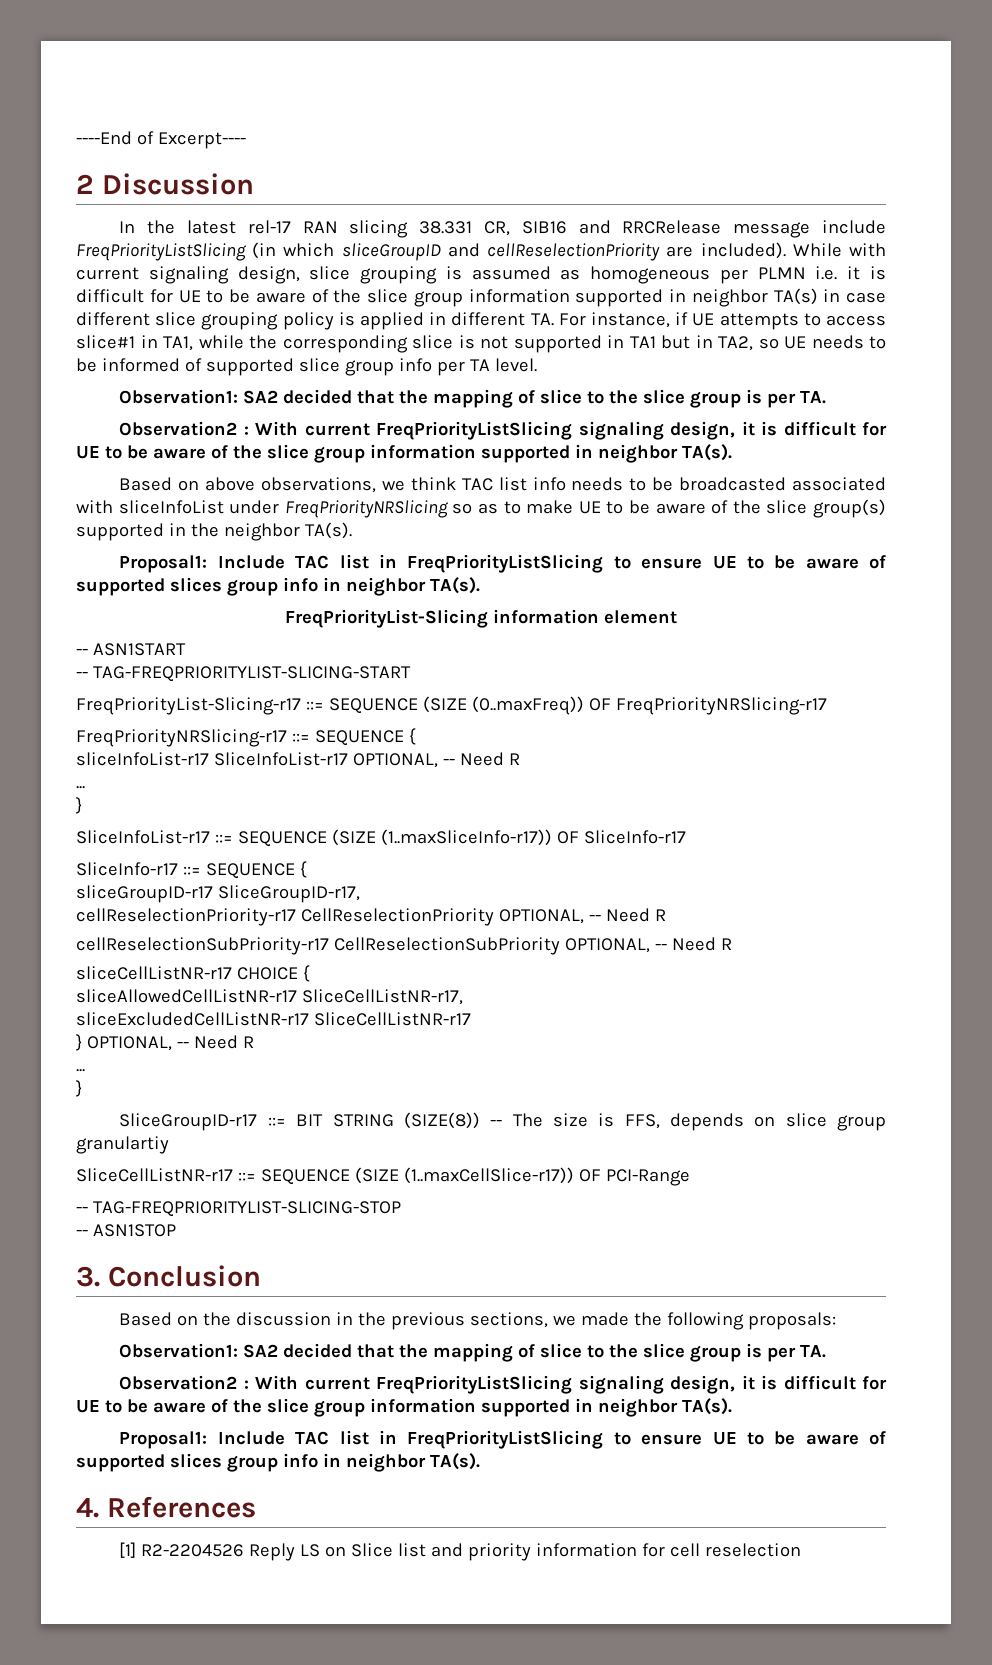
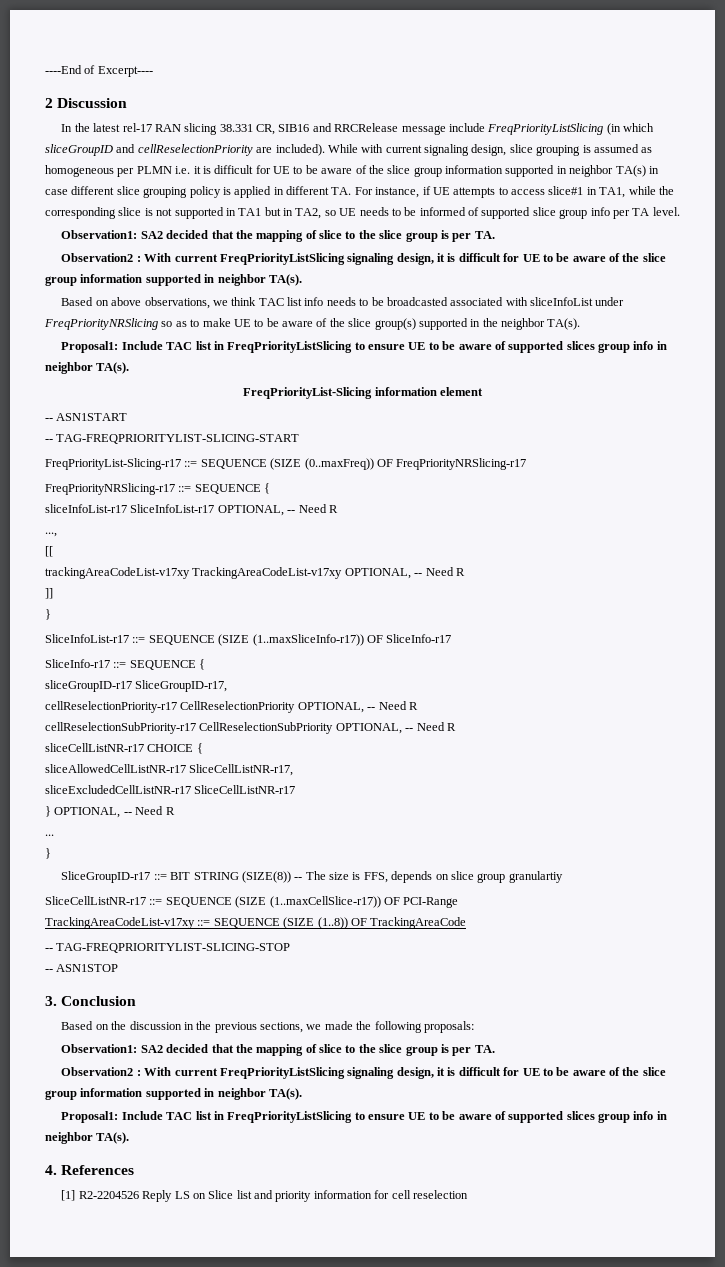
  sliceInfoList-r17 SliceInfoList-r17 OPTIONAL, -- Need R
- ...
+ ...,
+ [[
+ trackingAreaCodeList-v17xy TrackingAreaCodeList-v17xy OPTIONAL, -- Need R
+ ]]
+ TrackingAreaCodeList-v17xy ::= SEQUENCE (SIZE (1..8)) OF TrackingAreaCode

